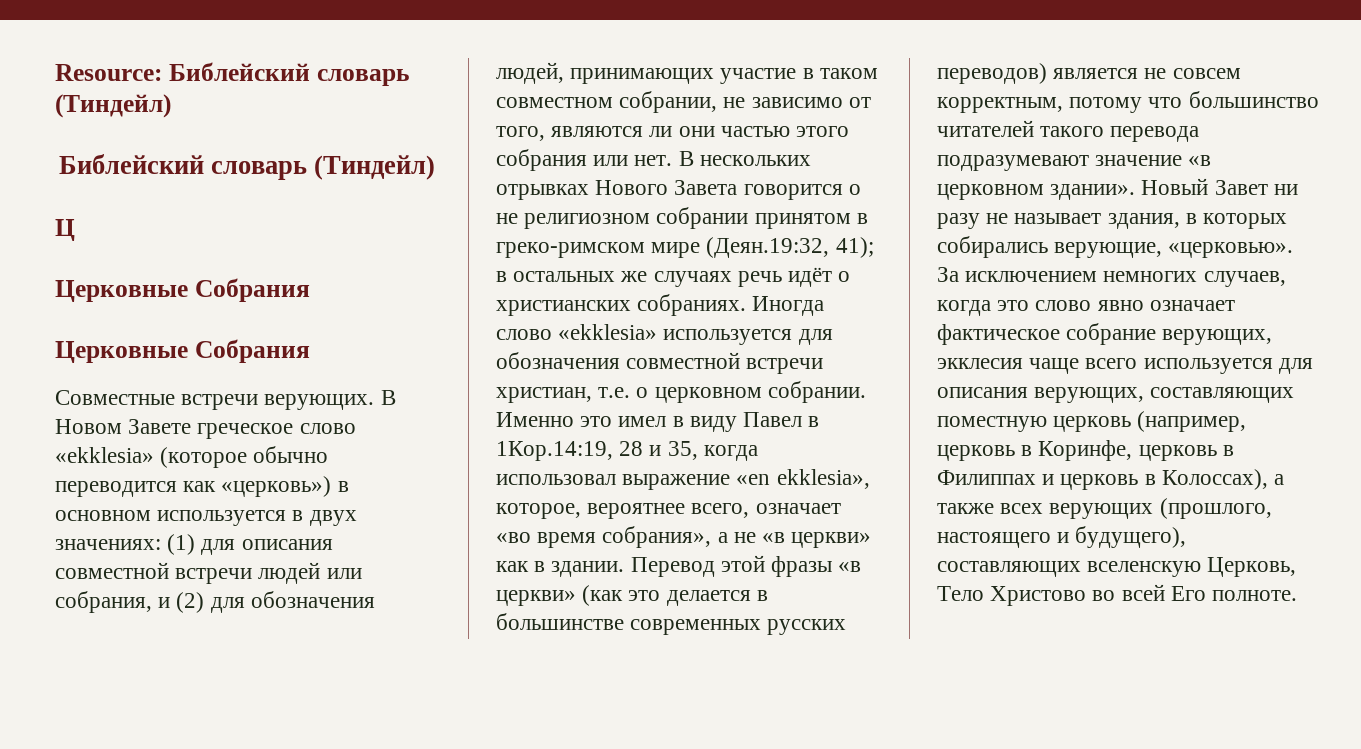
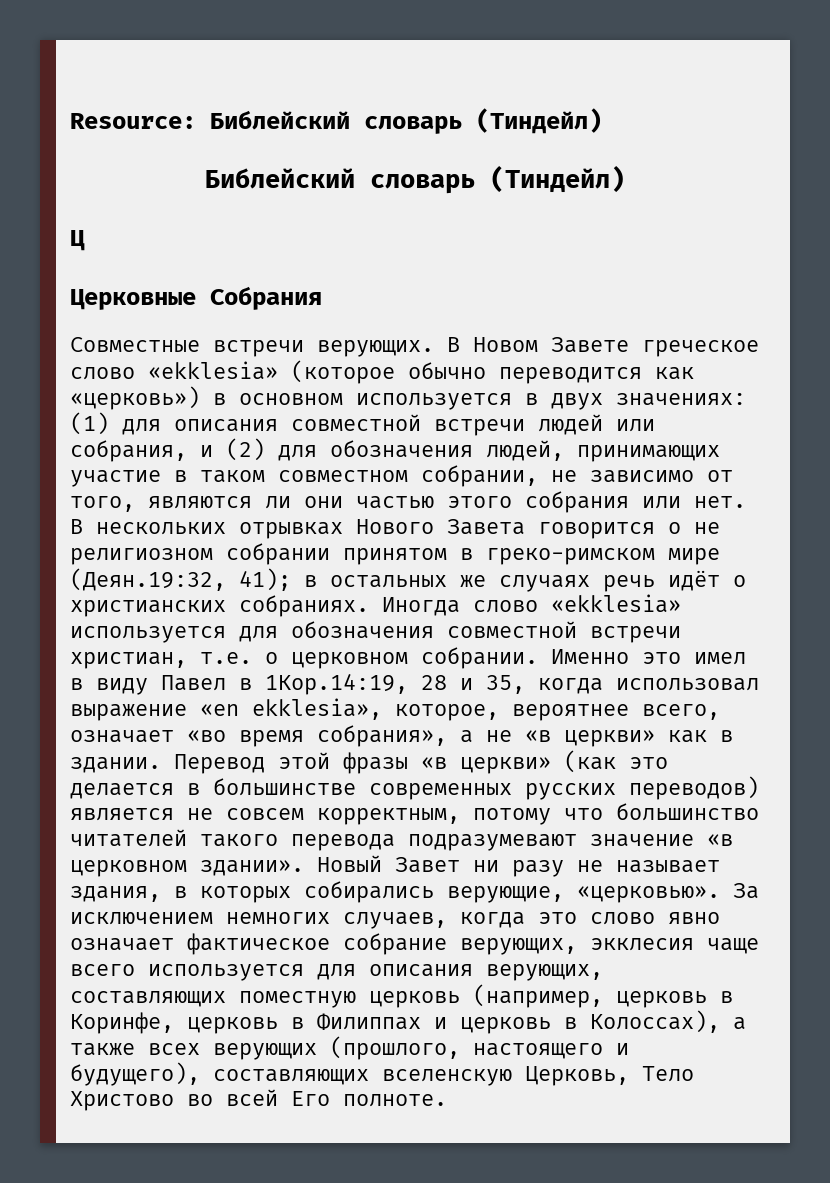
  Ц
- Церковные Собрания

